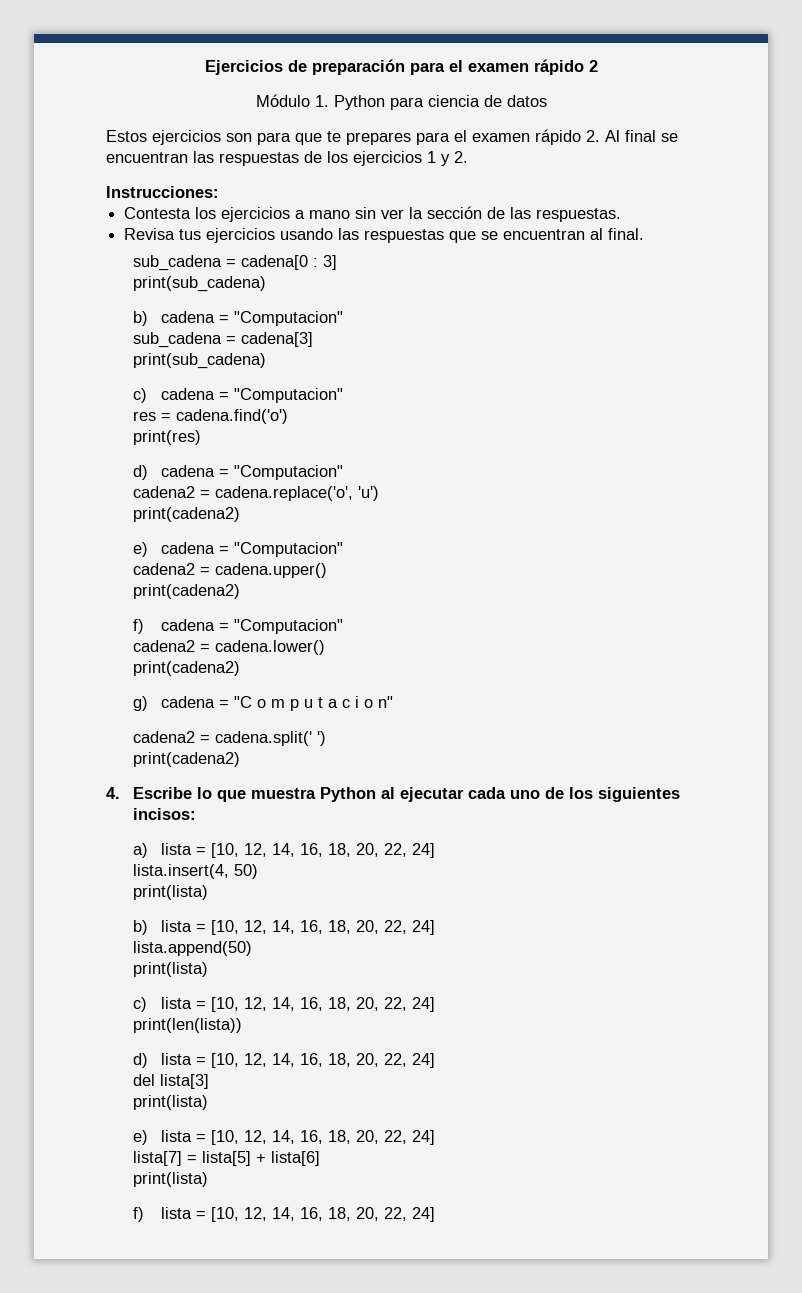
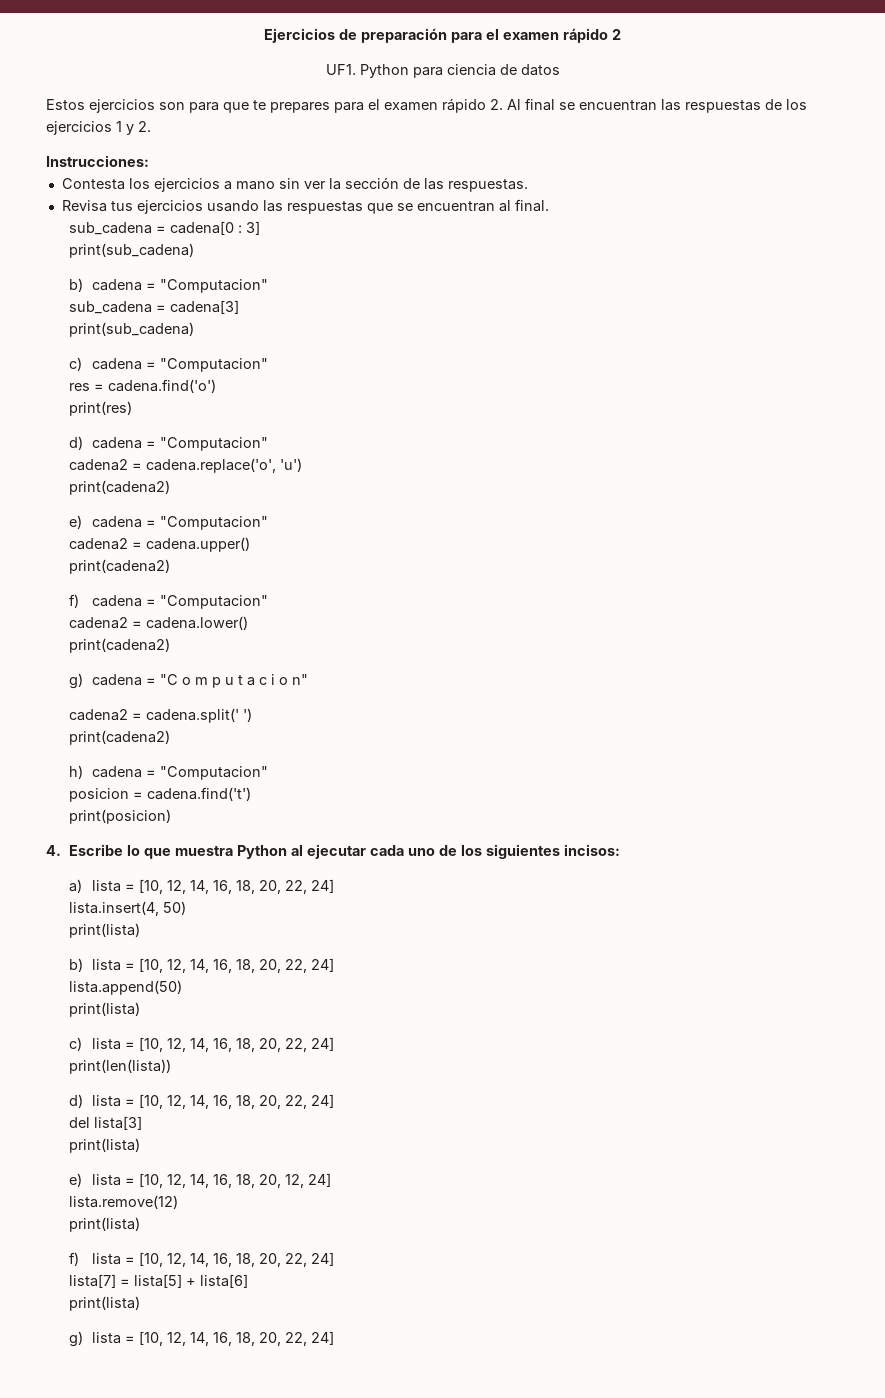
- Módulo 1. Python para ciencia de datos
+ UF1. Python para ciencia de datos
+ h) cadena = "Computacion"
+ posicion = cadena.find('t')
+ print(posicion)
- e) lista = [10, 12, 14, 16, 18, 20, 22, 24]
+ e) lista = [10, 12, 14, 16, 18, 20, 12, 24]
+ lista.remove(12)
+ print(lista)
+ f) lista = [10, 12, 14, 16, 18, 20, 22, 24]
- f) lista = [10, 12, 14, 16, 18, 20, 22, 24]
+ g) lista = [10, 12, 14, 16, 18, 20, 22, 24]

